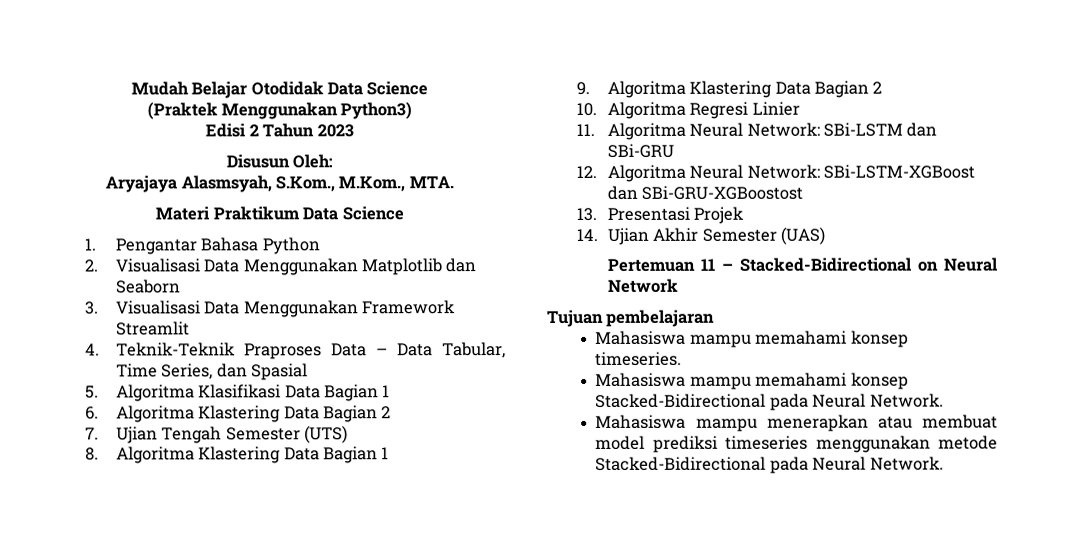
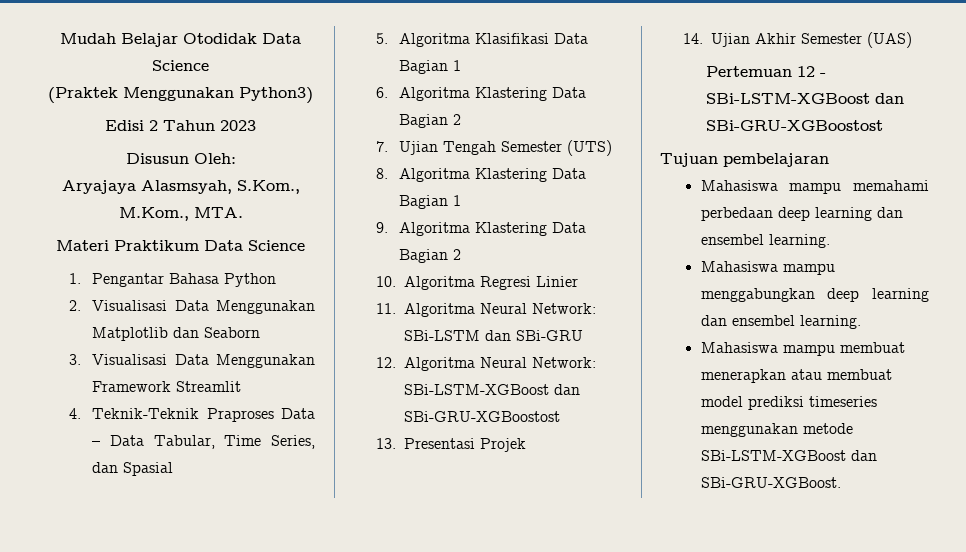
- Pertemuan 11 – Stacked-Bidirectional on Neural Network
+ Pertemuan 12 - SBi-LSTM-XGBoost dan SBi-GRU-XGBoostost
- Mahasiswa mampu memahami konsep timeseries.
- Mahasiswa mampu memahami konsep Stacked-Bidirectional pada Neural Network.
- Mahasiswa mampu menerapkan atau membuat model prediksi timeseries menggunakan metode Stacked-Bidirectional pada Neural Network.
+ Mahasiswa mampu memahami perbedaan deep learning dan ensembel learning.
+ Mahasiswa mampu menggabungkan deep learning dan ensembel learning.
+ Mahasiswa mampu membuat menerapkan atau membuat model prediksi timeseries menggunakan metode SBi-LSTM-XGBoost dan SBi-GRU-XGBoost.

